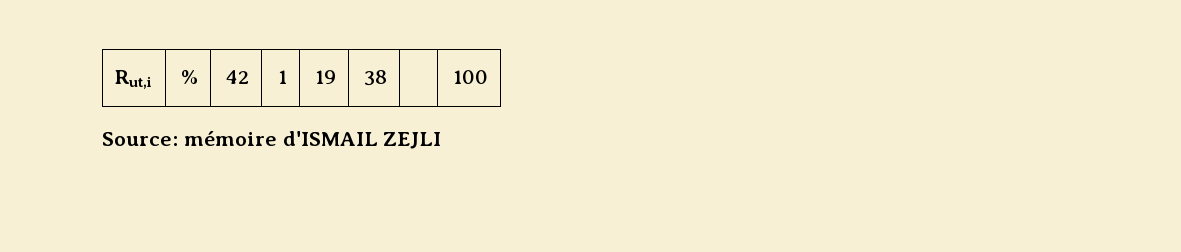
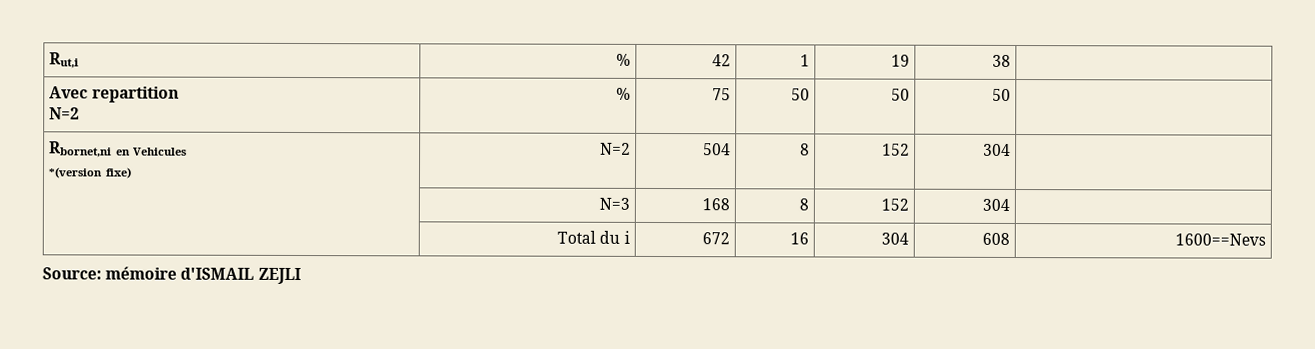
- Rut,i | % | 42 | 1 | 19 | 38 | | 100
+ Rut,i | % | 42 | 1 | 19 | 38 |
+ Avec repartition
+ N=2 | % | 75 | 50 | 50 | 50 |
+ Rbornet,ni en Vehicules
+ *(version fixe) | N=2 | 504 | 8 | 152 | 304 |
+ | N=3 | 168 | 8 | 152 | 304 |
+ | Total du i | 672 | 16 | 304 | 608 | 1600==Nevs

